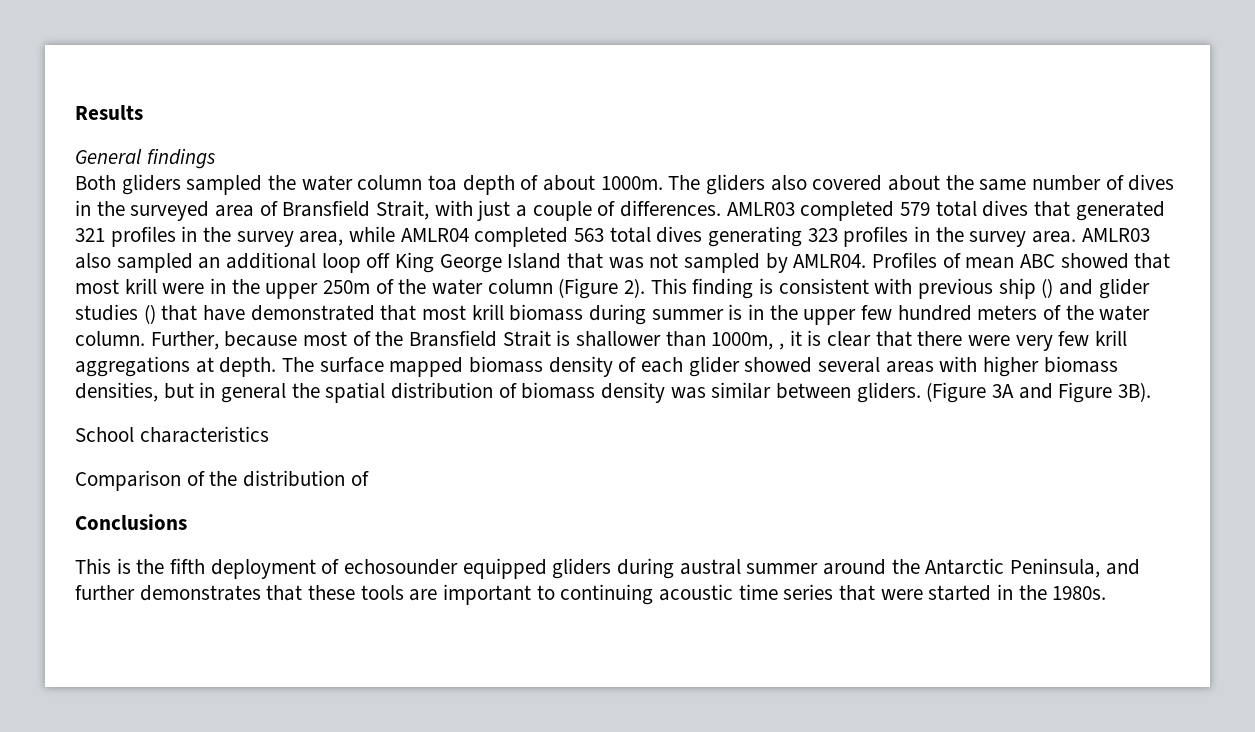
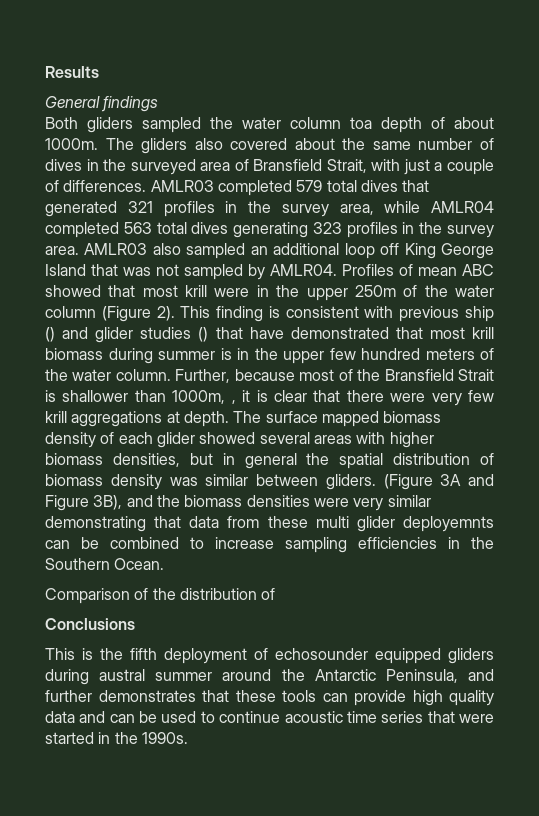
- (Figure 3A and Figure 3B).
- School characteristics
+ (Figure 3A and Figure 3B), and the biomass densities were very similar demonstrating that data from these multi glider deployemnts can be combined to increase sampling efficiencies in the Southern Ocean.
- This is the fifth deployment of echosounder equipped gliders during austral summer around the Antarctic Peninsula, and further demonstrates that these tools are important to continuing acoustic time series that were started in the 1980s.
+ This is the fifth deployment of echosounder equipped gliders during austral summer around the Antarctic Peninsula, and further demonstrates that these tools can provide high quality data and can be used to continue acoustic time series that were started in the 1990s.

